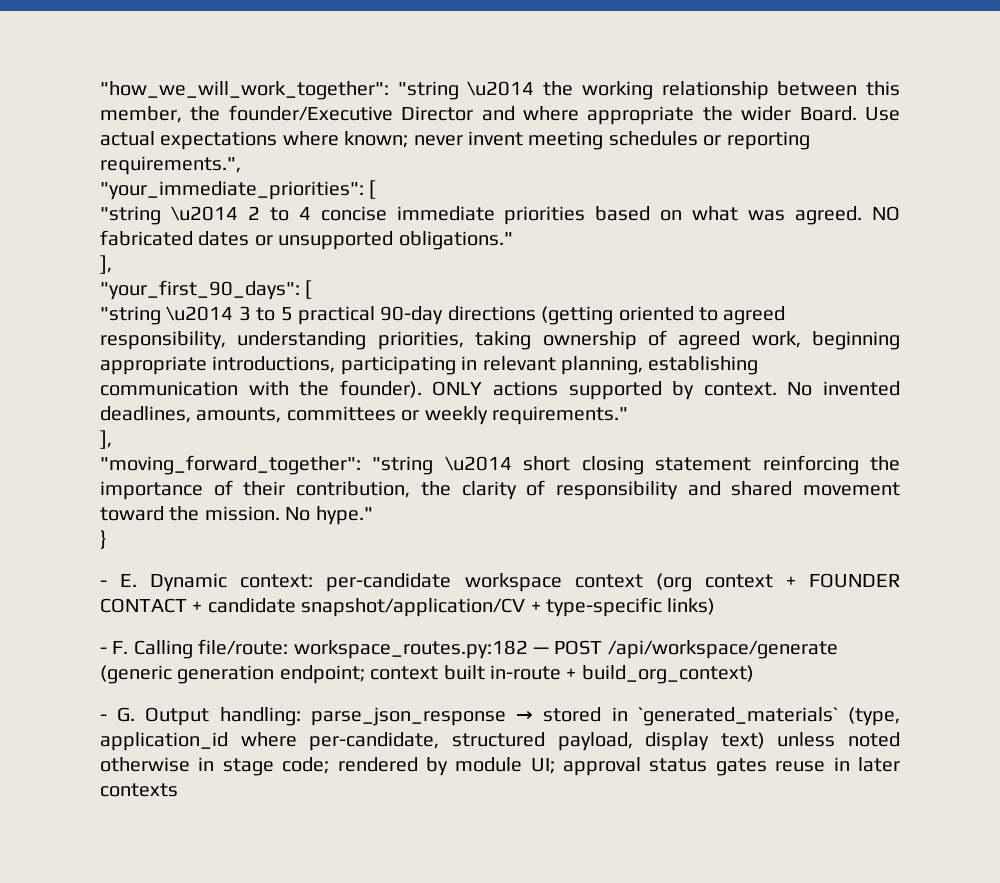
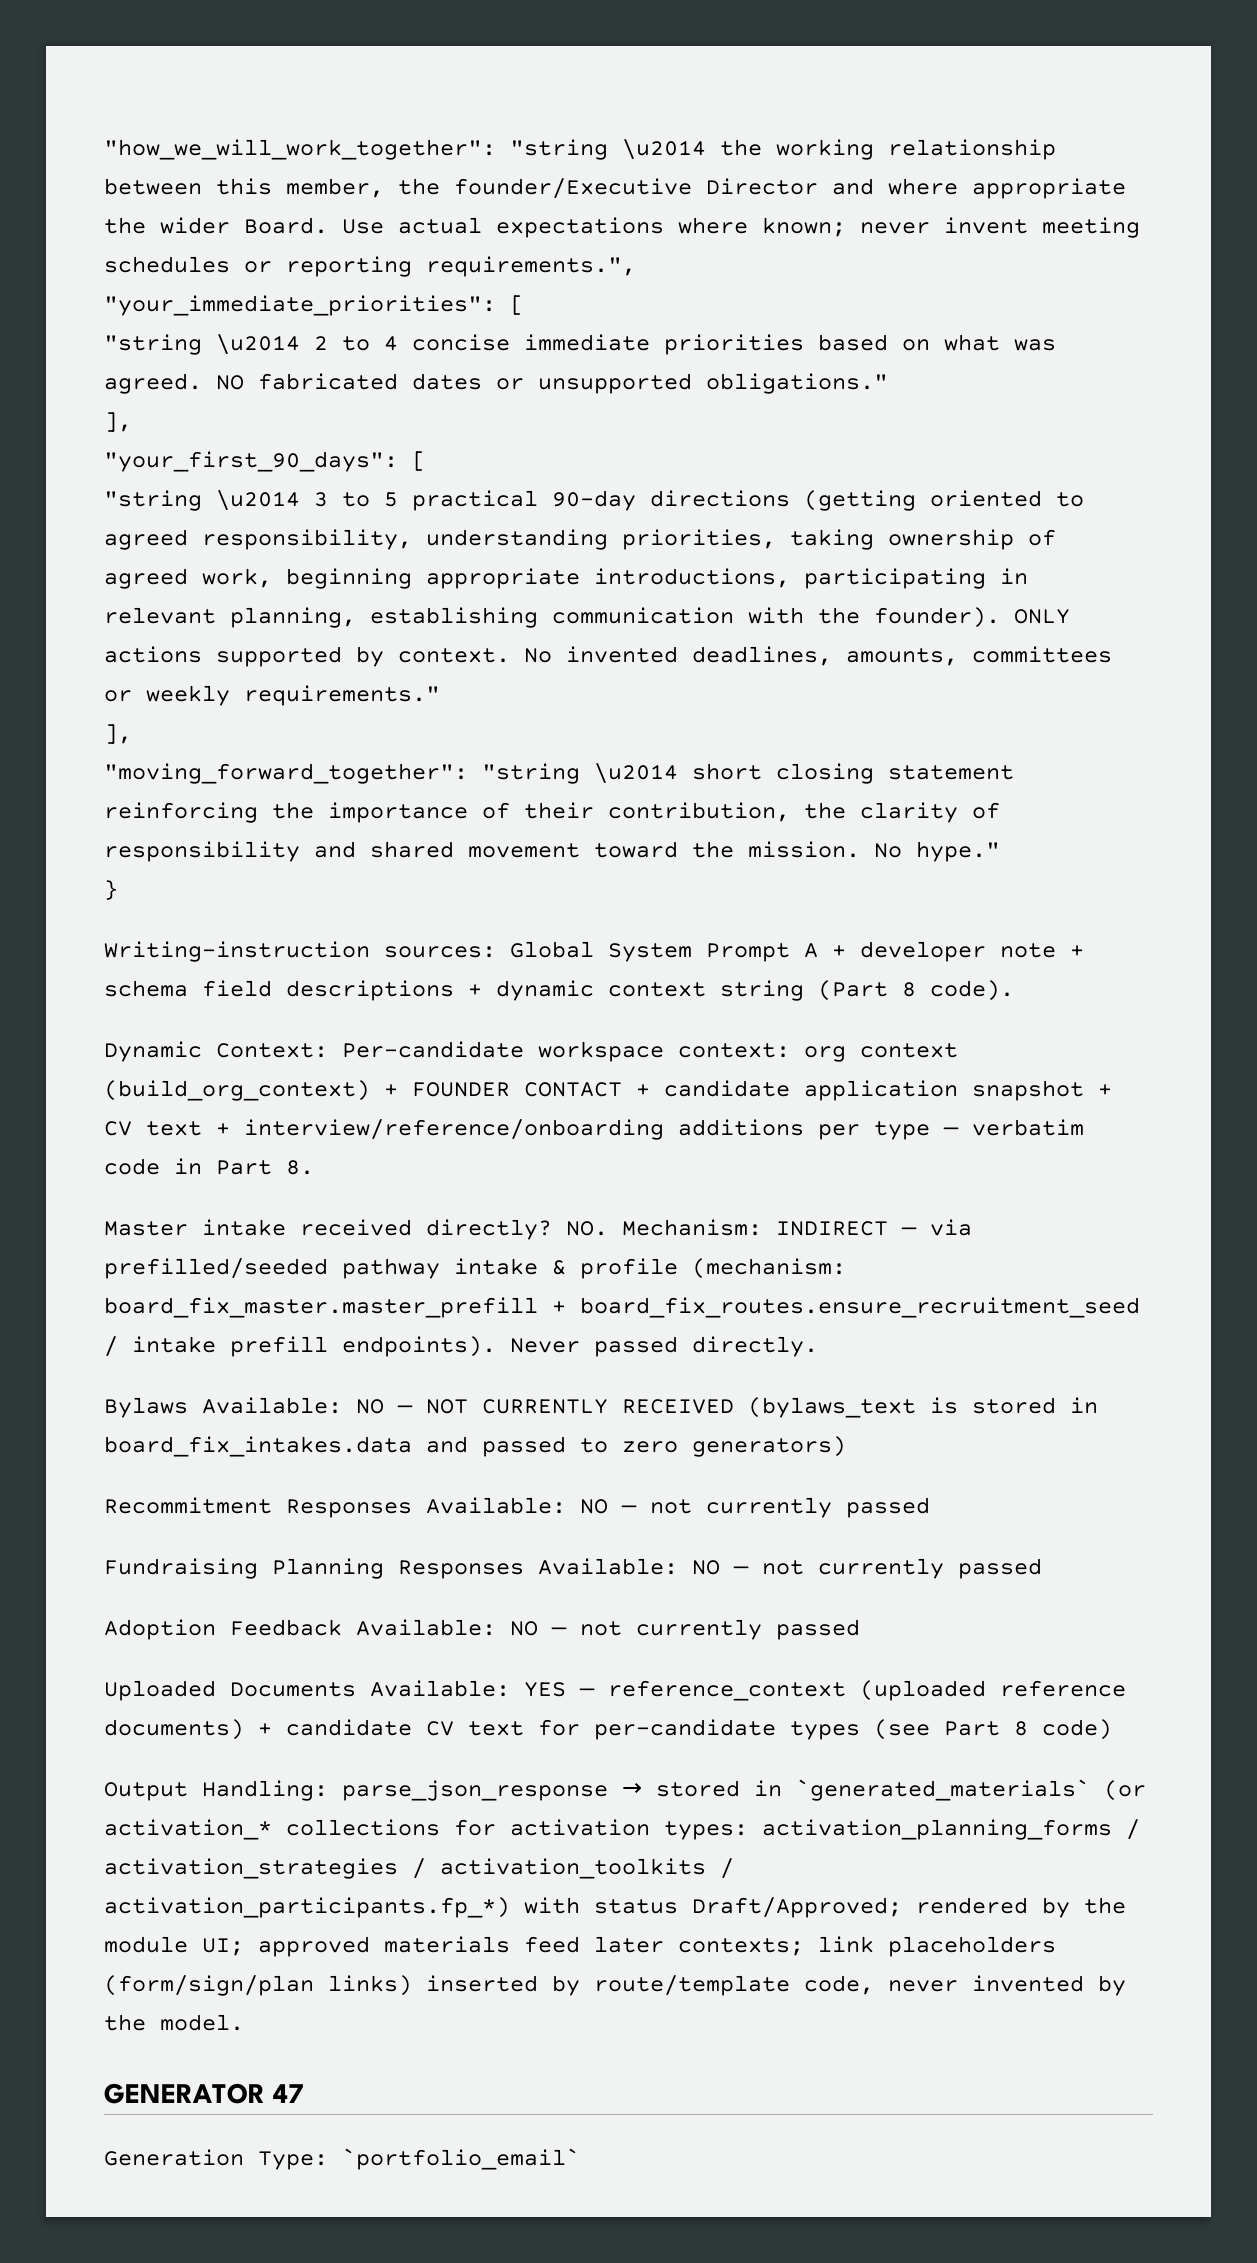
- - E. Dynamic context: per-candidate workspace context (org context + FOUNDER CONTACT + candidate snapshot/application/CV + type-specific links)
- - F. Calling file/route: workspace_routes.py:182 — POST /api/workspace/generate (generic generation endpoint; context built in-route + build_org_context)
- - G. Output handling: parse_json_response → stored in `generated_materials` (type, application_id where per-candidate, structured payload, display text) unless noted otherwise in stage code; rendered by module UI; approval status gates reuse in later contexts
+ Writing-instruction sources: Global System Prompt A + developer note + schema field descriptions + dynamic context string (Part 8 code).
+ Dynamic Context: Per-candidate workspace context: org context (build_org_context) + FOUNDER CONTACT + candidate application snapshot + CV text + interview/reference/onboarding additions per type — verbatim code in Part 8.
+ Master intake received directly? NO. Mechanism: INDIRECT — via prefilled/seeded pathway intake & profile (mechanism: board_fix_master.master_prefill + board_fix_routes.ensure_recruitment_seed / intake prefill endpoints). Never passed directly.
+ Bylaws Available: NO — NOT CURRENTLY RECEIVED (bylaws_text is stored in board_fix_intakes.data and passed to zero generators)
+ Recommitment Responses Available: NO — not currently passed
+ Fundraising Planning Responses Available: NO — not currently passed
+ Adoption Feedback Available: NO — not currently passed
+ Uploaded Documents Available: YES — reference_context (uploaded reference documents) + candidate CV text for per-candidate types (see Part 8 code)
+ Output Handling: parse_json_response → stored in `generated_materials` (or activation_* collections for activation types: activation_planning_forms / activation_strategies / activation_toolkits / activation_participants.fp_*) with status Draft/Approved; rendered by the module UI; approved materials feed later contexts; link placeholders (form/sign/plan links) inserted by route/template code, never invented by the model.
+ GENERATOR 47
+ Generation Type: `portfolio_email`

